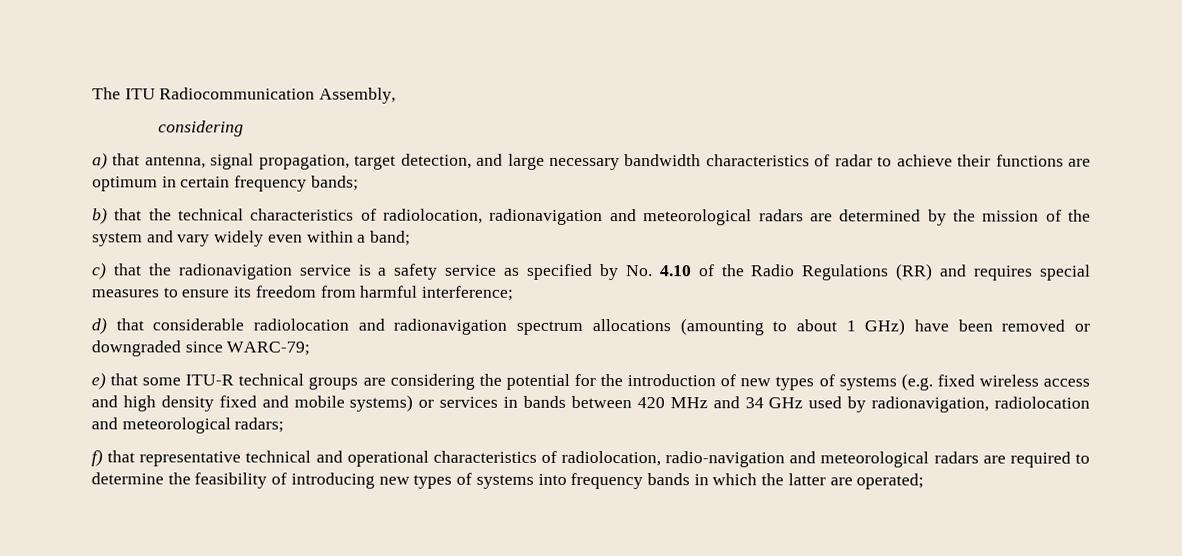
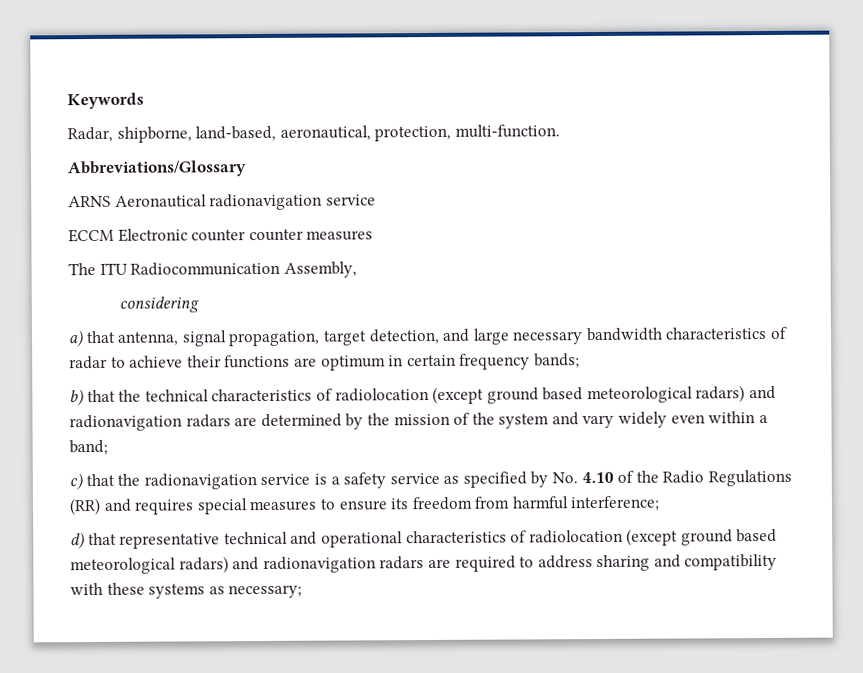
+ Keywords
+ Radar, shipborne, land-based, aeronautical, protection, multi-function.
+ Abbreviations/Glossary
+ ARNS Aeronautical radionavigation service
+ ECCM Electronic counter counter measures
- b) that the technical characteristics of radiolocation, radionavigation and meteorological radars are determined by the mission of the system and vary widely even within a band;
+ b) that the technical characteristics of radiolocation (except ground based meteorological radars) and radionavigation radars are determined by the mission of the system and vary widely even within a band;
- d) that considerable radiolocation and radionavigation spectrum allocations (amounting to about 1 GHz) have been removed or downgraded since WARC-79;
- e) that some ITU-R technical groups are considering the potential for the introduction of new types of systems (e.g. fixed wireless access and high density fixed and mobile systems) or services in bands between 420 MHz and 34 GHz used by radionavigation, radiolocation and meteorological radars;
- f) that representative technical and operational characteristics of radiolocation, radio-navigation and meteorological radars are required to determine the feasibility of introducing new types of systems into frequency bands in which the latter are operated;
+ d) that representative technical and operational characteristics of radiolocation (except ground based meteorological radars) and radionavigation radars are required to address sharing and compatibility with these systems as necessary;

